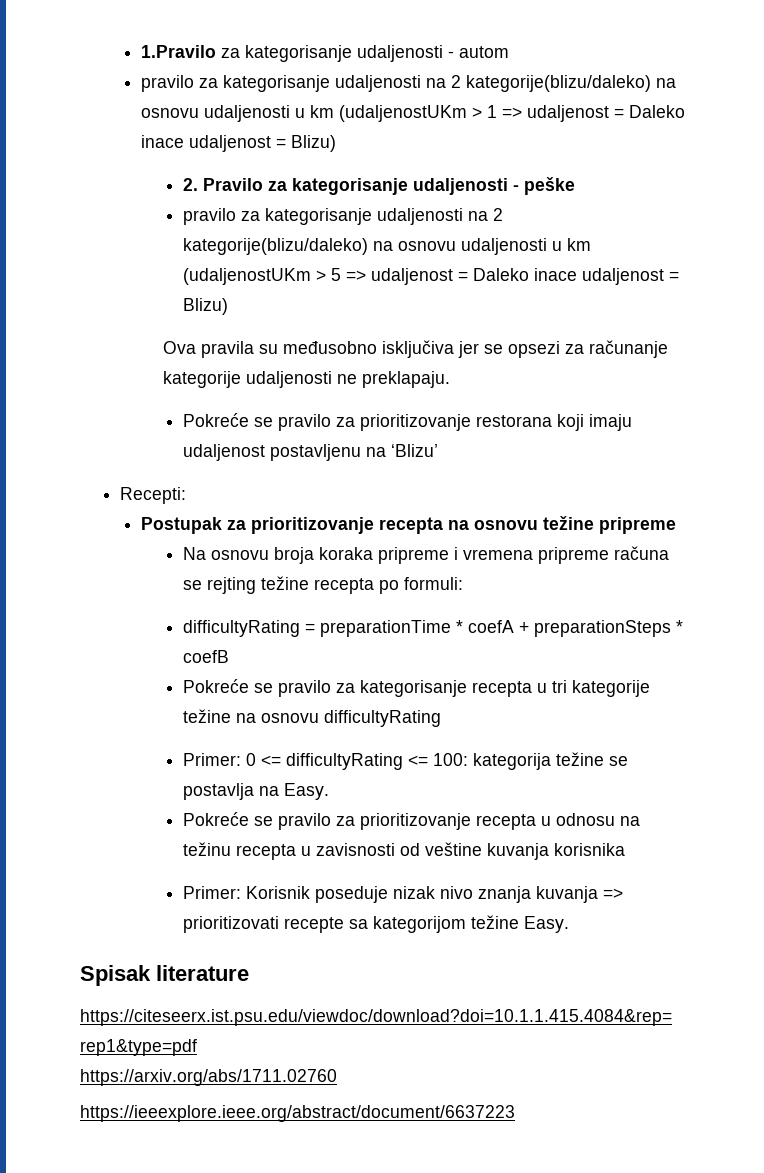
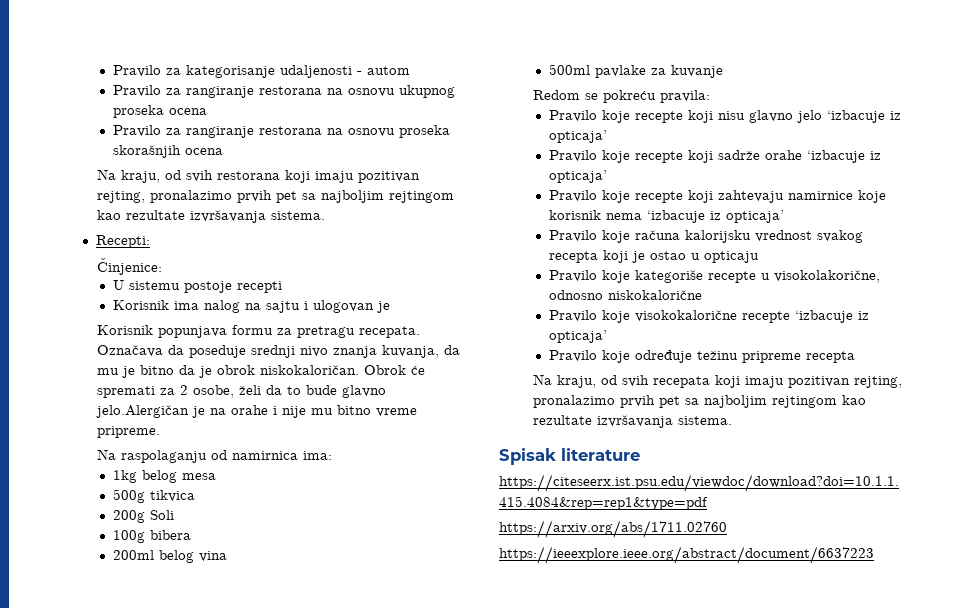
- 1.Pravilo za kategorisanje udaljenosti - autom
+ Pravilo za kategorisanje udaljenosti - autom
- pravilo za kategorisanje udaljenosti na 2 kategorije(blizu/daleko) na osnovu udaljenosti u km (udaljenostUKm > 1 => udaljenost = Daleko inace udaljenost = Blizu)
- 2. Pravilo za kategorisanje udaljenosti - peške
- pravilo za kategorisanje udaljenosti na 2 kategorije(blizu/daleko) na osnovu udaljenosti u km (udaljenostUKm > 5 => udaljenost = Daleko inace udaljenost = Blizu)
- Ova pravila su međusobno isključiva jer se opsezi za računanje kategorije udaljenosti ne preklapaju.
- Pokreće se pravilo za prioritizovanje restorana koji imaju udaljenost postavljenu na ‘Blizu’
+ Pravilo za rangiranje restorana na osnovu ukupnog proseka ocena
+ Pravilo za rangiranje restorana na osnovu proseka skorašnjih ocena
+ Na kraju, od svih restorana koji imaju pozitivan rejting, pronalazimo prvih pet sa najboljim rejtingom kao rezultate izvršavanja sistema.
  Recepti:
- Postupak za prioritizovanje recepta na osnovu težine pripreme
- Na osnovu broja koraka pripreme i vremena pripreme računa se rejting težine recepta po formuli:
- difficultyRating = preparationTime * coefA + preparationSteps * coefB
- Pokreće se pravilo za kategorisanje recepta u tri kategorije težine na osnovu difficultyRating
- Primer: 0 <= difficultyRating <= 100: kategorija težine se postavlja na Easy.
- Pokreće se pravilo za prioritizovanje recepta u odnosu na težinu recepta u zavisnosti od veštine kuvanja korisnika
- Primer: Korisnik poseduje nizak nivo znanja kuvanja => prioritizovati recepte sa kategorijom težine Easy.
+ Činjenice:
+ U sistemu postoje recepti
+ Korisnik ima nalog na sajtu i ulogovan je
+ Korisnik popunjava formu za pretragu recepata. Označava da poseduje srednji nivo znanja kuvanja, da mu je bitno da je obrok niskokaloričan. Obrok će spremati za 2 osobe, želi da to bude glavno jelo.Alergičan je na orahe i nije mu bitno vreme pripreme.
+ Na raspolaganju od namirnica ima:
+ 1kg belog mesa
+ 500g tikvica
+ 200g Soli
+ 100g bibera
+ 200ml belog vina
+ 500ml pavlake za kuvanje
+ Redom se pokreću pravila:
+ Pravilo koje recepte koji nisu glavno jelo ‘izbacuje iz opticaja’
+ Pravilo koje recepte koji sadrže orahe ‘izbacuje iz opticaja’
+ Pravilo koje recepte koji zahtevaju namirnice koje korisnik nema ‘izbacuje iz opticaja’
+ Pravilo koje računa kalorijsku vrednost svakog recepta koji je ostao u opticaju
+ Pravilo koje kategoriše recepte u visokolakorične, odnosno niskokalorične
+ Pravilo koje visokokalorične recepte ‘izbacuje iz opticaja’
+ Pravilo koje određuje težinu pripreme recepta
+ Na kraju, od svih recepata koji imaju pozitivan rejting, pronalazimo prvih pet sa najboljim rejtingom kao rezultate izvršavanja sistema.

